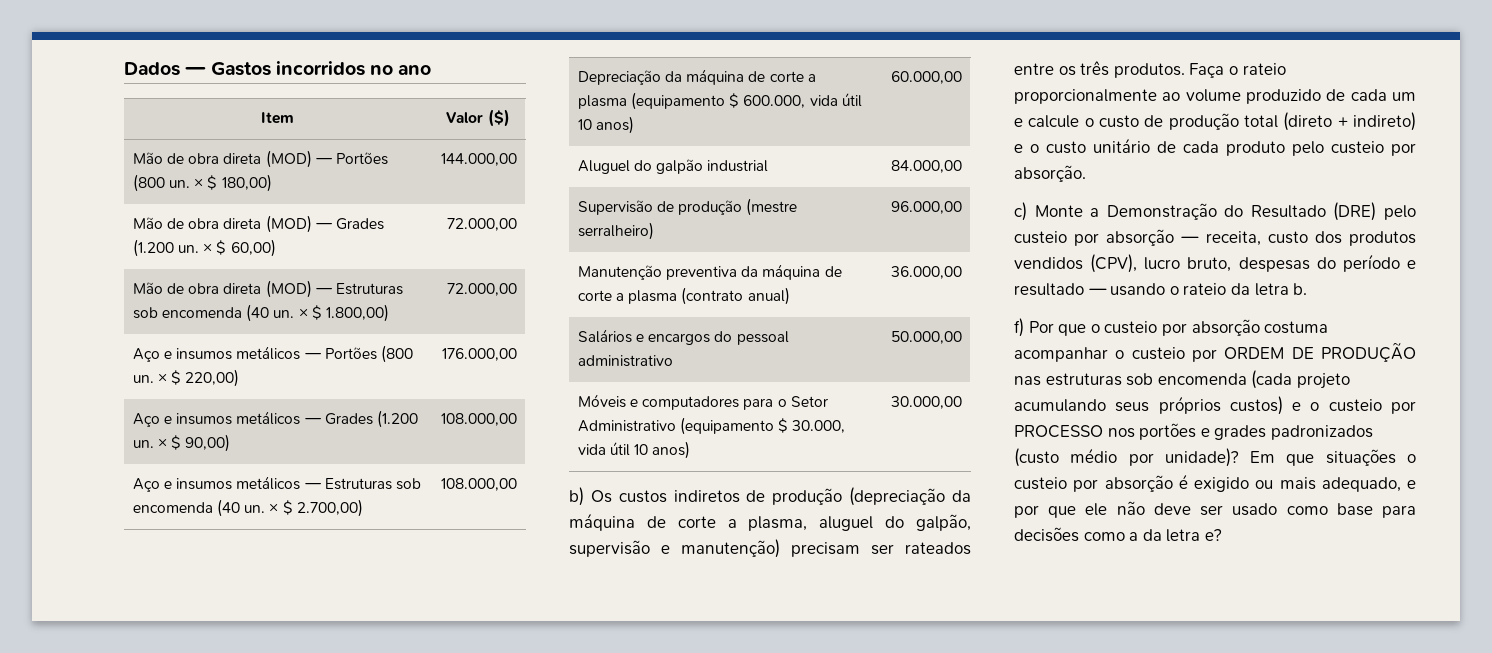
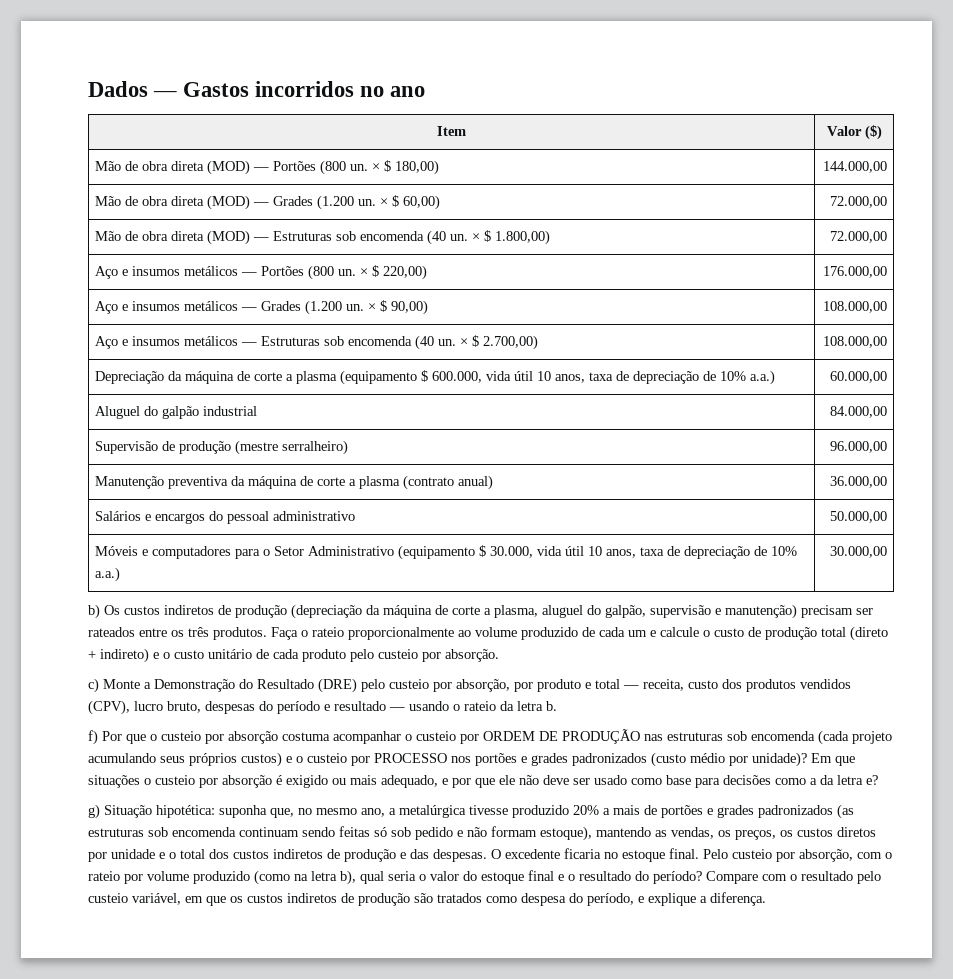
- Depreciação da máquina de corte a plasma (equipamento $ 600.000, vida útil 10 anos) | 60.000,00
+ Depreciação da máquina de corte a plasma (equipamento $ 600.000, vida útil 10 anos, taxa de depreciação de 10% a.a.) | 60.000,00
- Móveis e computadores para o Setor Administrativo (equipamento $ 30.000, vida útil 10 anos) | 30.000,00
+ Móveis e computadores para o Setor Administrativo (equipamento $ 30.000, vida útil 10 anos, taxa de depreciação de 10% a.a.) | 30.000,00
- c) Monte a Demonstração do Resultado (DRE) pelo custeio por absorção — receita, custo dos produtos vendidos (CPV), lucro bruto, despesas do período e resultado — usando o rateio da letra b.
+ c) Monte a Demonstração do Resultado (DRE) pelo custeio por absorção, por produto e total — receita, custo dos produtos vendidos (CPV), lucro bruto, despesas do período e resultado — usando o rateio da letra b.
+ g) Situação hipotética: suponha que, no mesmo ano, a metalúrgica tivesse produzido 20% a mais de portões e grades padronizados (as estruturas sob encomenda continuam sendo feitas só sob pedido e não formam estoque), mantendo as vendas, os preços, os custos diretos por unidade e o total dos custos indiretos de produção e das despesas. O excedente ficaria no estoque final. Pelo custeio por absorção, com o rateio por volume produzido (como na letra b), qual seria o valor do estoque final e o resultado do período? Compare com o resultado pelo custeio variável, em que os custos indiretos de produção são tratados como despesa do período, e explique a diferença.

